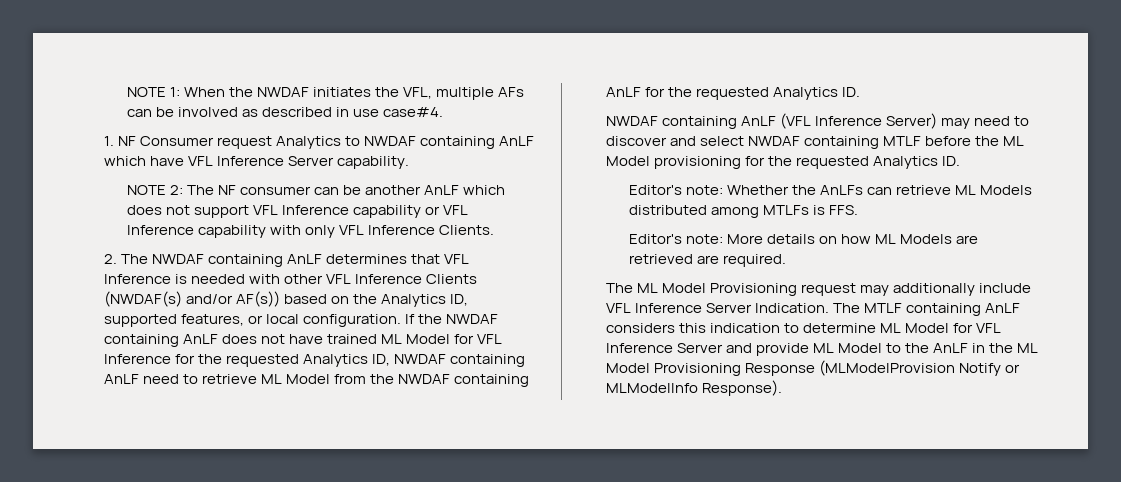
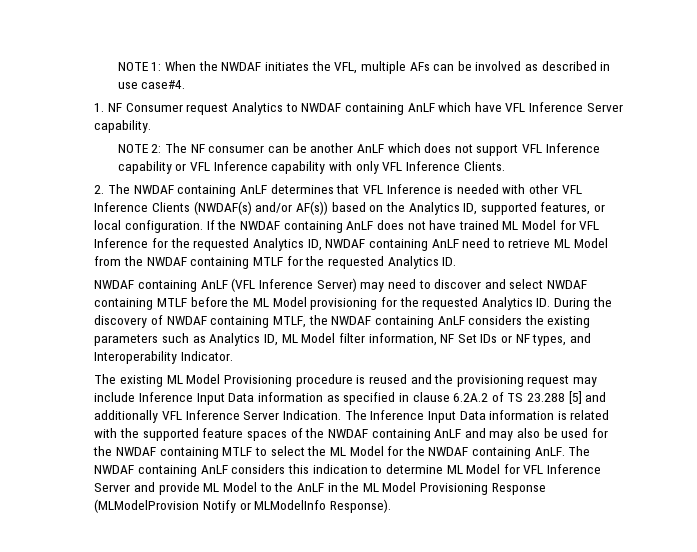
- If the NWDAF containing AnLF does not have trained ML Model for VFL Inference for the requested Analytics ID, NWDAF containing AnLF need to retrieve ML Model from the NWDAF containing AnLF for the requested Analytics ID.
+ If the NWDAF containing AnLF does not have trained ML Model for VFL Inference for the requested Analytics ID, NWDAF containing AnLF need to retrieve ML Model from the NWDAF containing MTLF for the requested Analytics ID.
- NWDAF containing AnLF (VFL Inference Server) may need to discover and select NWDAF containing MTLF before the ML Model provisioning for the requested Analytics ID.
- Editor's note: Whether the AnLFs can retrieve ML Models distributed among MTLFs is FFS.
- Editor's note: More details on how ML Models are retrieved are required.
- The ML Model Provisioning request may additionally include VFL Inference Server Indication.
+ NWDAF containing AnLF (VFL Inference Server) may need to discover and select NWDAF containing MTLF before the ML Model provisioning for the requested Analytics ID. During the discovery of NWDAF containing MTLF, the NWDAF containing AnLF considers the existing parameters such as Analytics ID, ML Model filter information, NF Set IDs or NF types, and Interoperability Indicator.
+ The existing ML Model Provisioning procedure is reused and the provisioning request may include Inference Input Data information as specified in clause 6.2A.2 of TS 23.288 [5] and additionally VFL Inference Server Indication.
- The MTLF containing AnLF considers this indication to determine ML Model for VFL Inference Server and provide ML Model to the AnLF in the ML Model Provisioning Response (MLModelProvision Notify or MLModelInfo Response).
+ The Inference Input Data information is related with the supported feature spaces of the NWDAF containing AnLF and may also be used for the NWDAF containing MTLF to select the ML Model for the NWDAF containing AnLF. The NWDAF containing AnLF considers this indication to determine ML Model for VFL Inference Server and provide ML Model to the AnLF in the ML Model Provisioning Response (MLModelProvision Notify or MLModelInfo Response).

